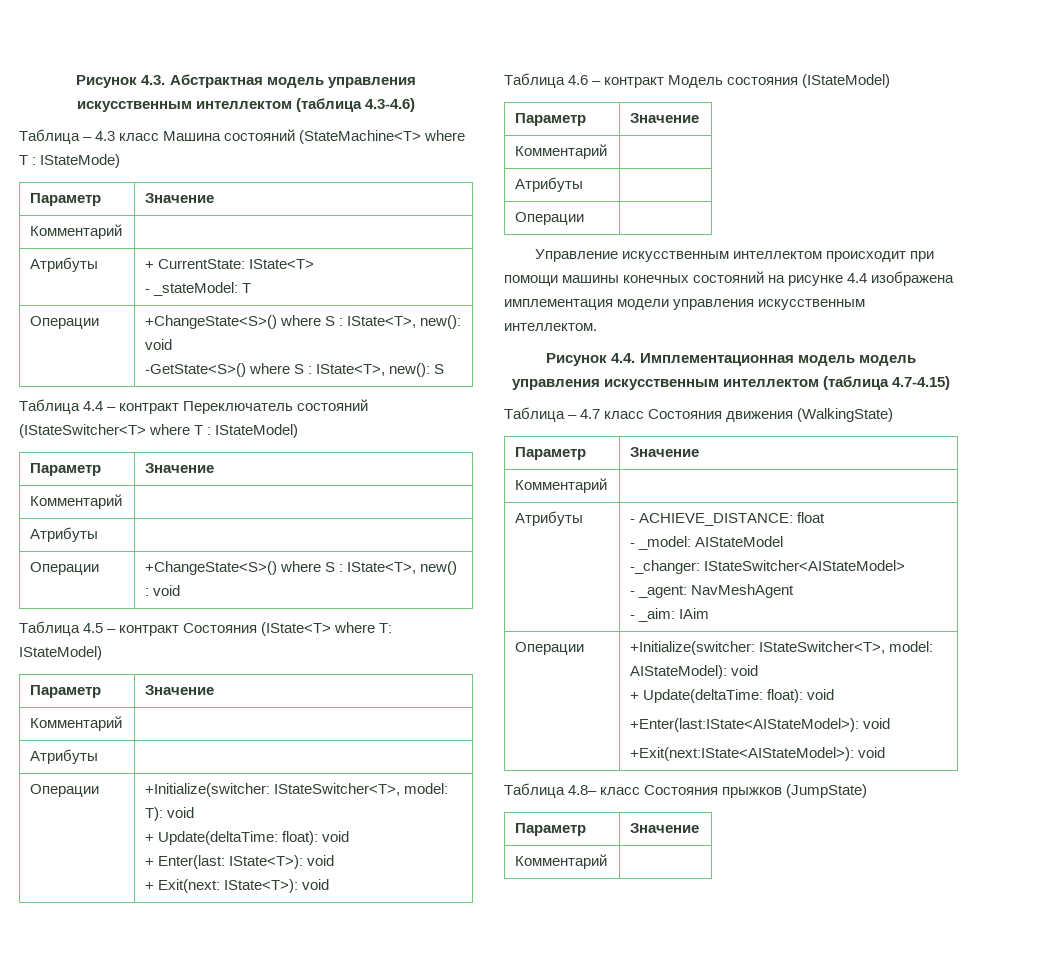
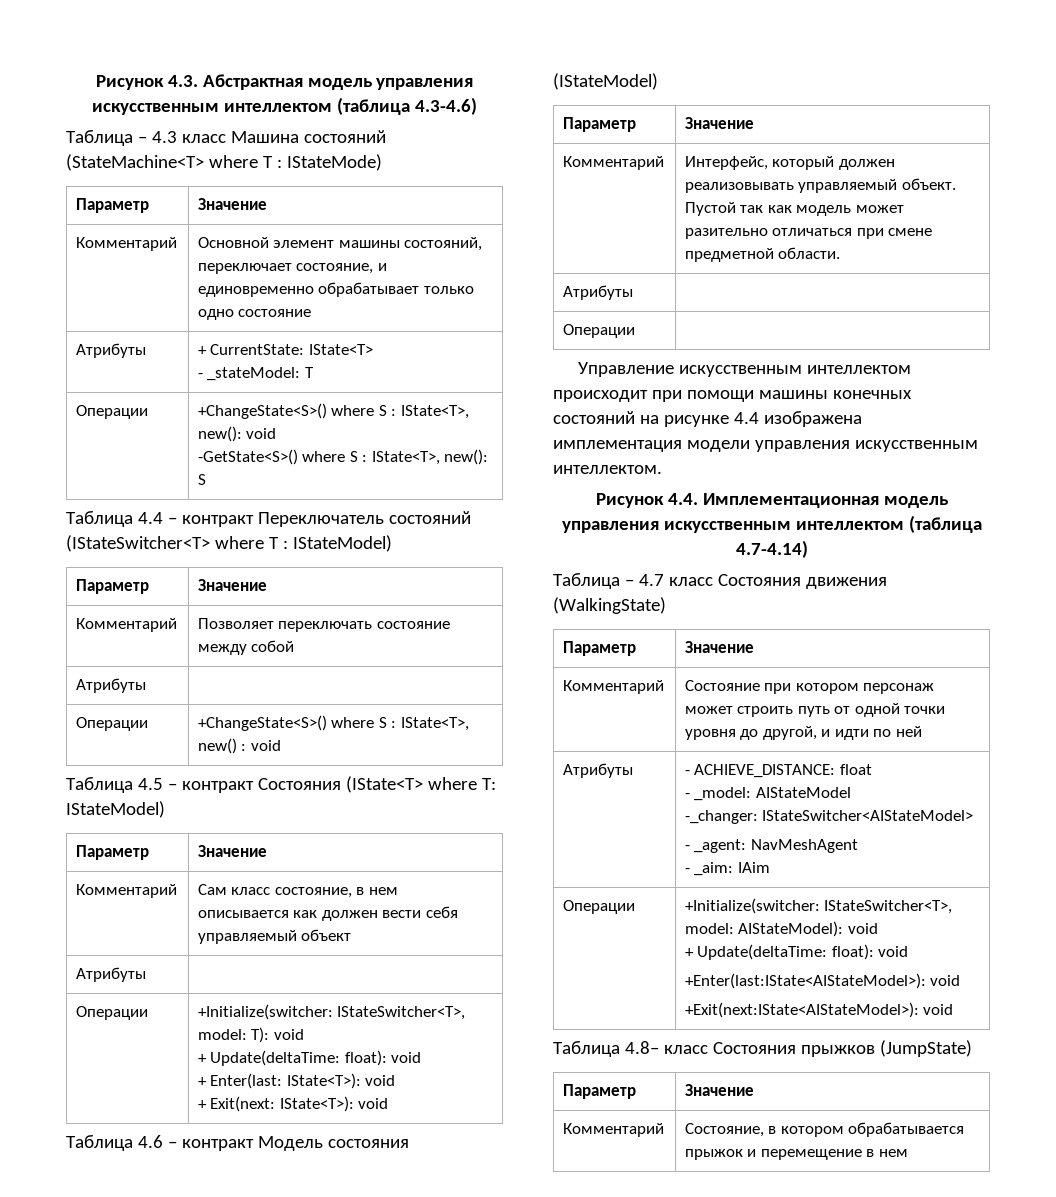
  Таблица – 4.3 класс Машина состояний (StateMachine<T> where T : IStateMode)
  Параметр | Значение
- Комментарий |
+ Комментарий | Основной элемент машины состояний, переключает состояние, и единовременно обрабатывает только одно состояние
  Таблица 4.4 – контракт Переключатель состояний (IStateSwitcher<T> where T : IStateModel)
  Параметр | Значение
- Комментарий |
+ Комментарий | Позволяет переключать состояние между собой
  Таблица 4.5 – контракт Состояния (IState<T> where T: IStateModel)
  Параметр | Значение
- Комментарий |
+ Комментарий | Сам класс состояние, в нем описывается как должен вести себя управляемый объект
  Таблица 4.6 – контракт Модель состояния (IStateModel)
  Параметр | Значение
- Комментарий |
+ Комментарий | Интерфейс, который должен реализовывать управляемый объект. Пустой так как модель может разительно отличаться при смене предметной области.
- Рисунок 4.4. Имплементационная модель модель управления искусственным интеллектом (таблица 4.7-4.15)
+ Рисунок 4.4. Имплементационная модель управления искусственным интеллектом (таблица 4.7-4.14)
  Таблица – 4.7 класс Состояния движения (WalkingState)
  Параметр | Значение
- Комментарий |
+ Комментарий | Состояние при котором персонаж может строить путь от одной точки уровня до другой, и идти по ней
  Таблица 4.8– класс Состояния прыжков (JumpState)
  Параметр | Значение
- Комментарий |
+ Комментарий | Состояние, в котором обрабатывается прыжок и перемещение в нем

